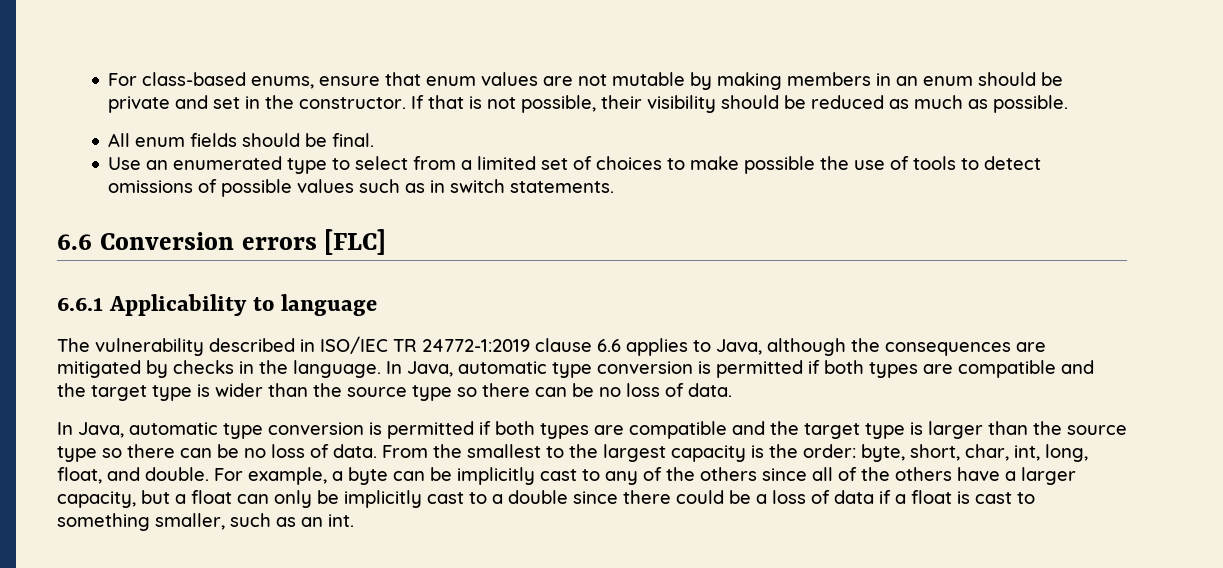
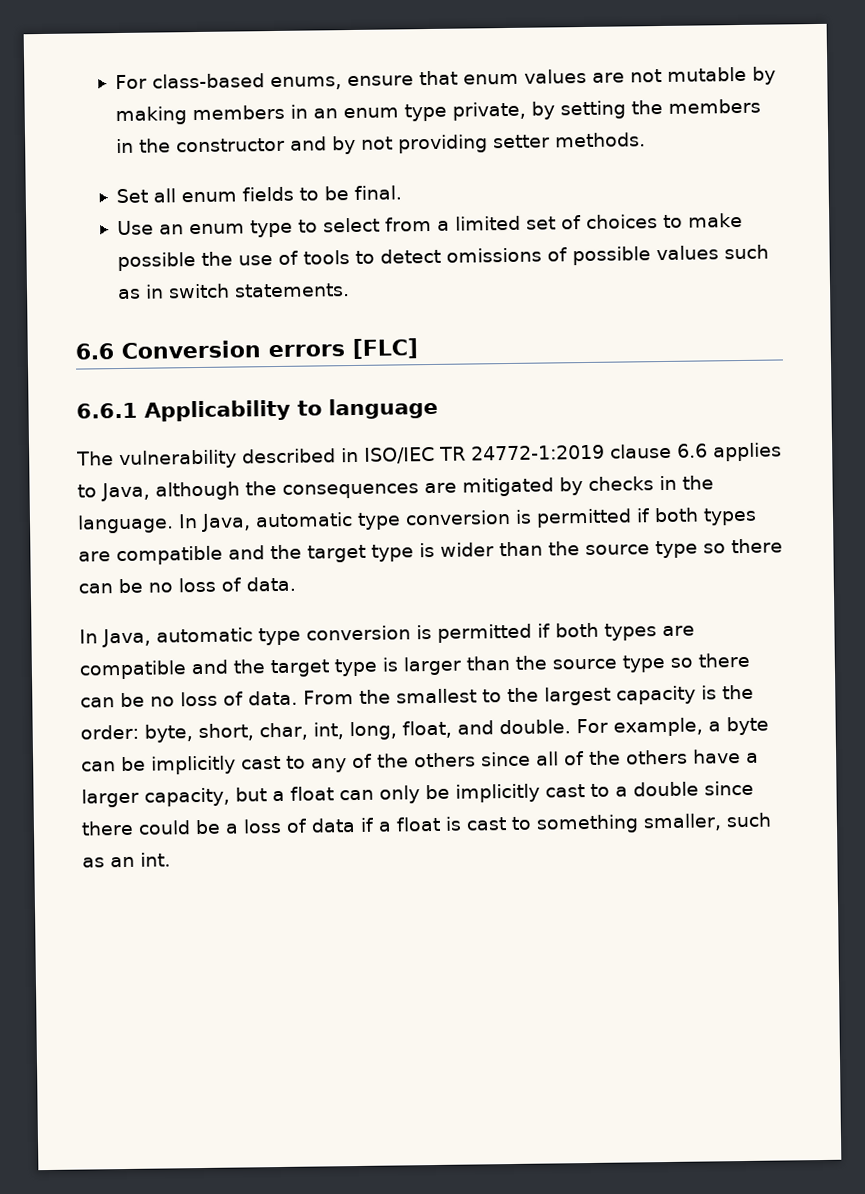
- For class-based enums, ensure that enum values are not mutable by making members in an enum should be private and set in the constructor. If that is not possible, their visibility should be reduced as much as possible.
- All enum fields should be final.
+ For class-based enums, ensure that enum values are not mutable by making members in an enum type private, by setting the members in the constructor and by not providing setter methods.
+ Set all enum fields to be final.
- Use an enumerated type to select from a limited set of choices to make possible the use of tools to detect omissions of possible values such as in switch statements.
+ Use an enum type to select from a limited set of choices to make possible the use of tools to detect omissions of possible values such as in switch statements.

